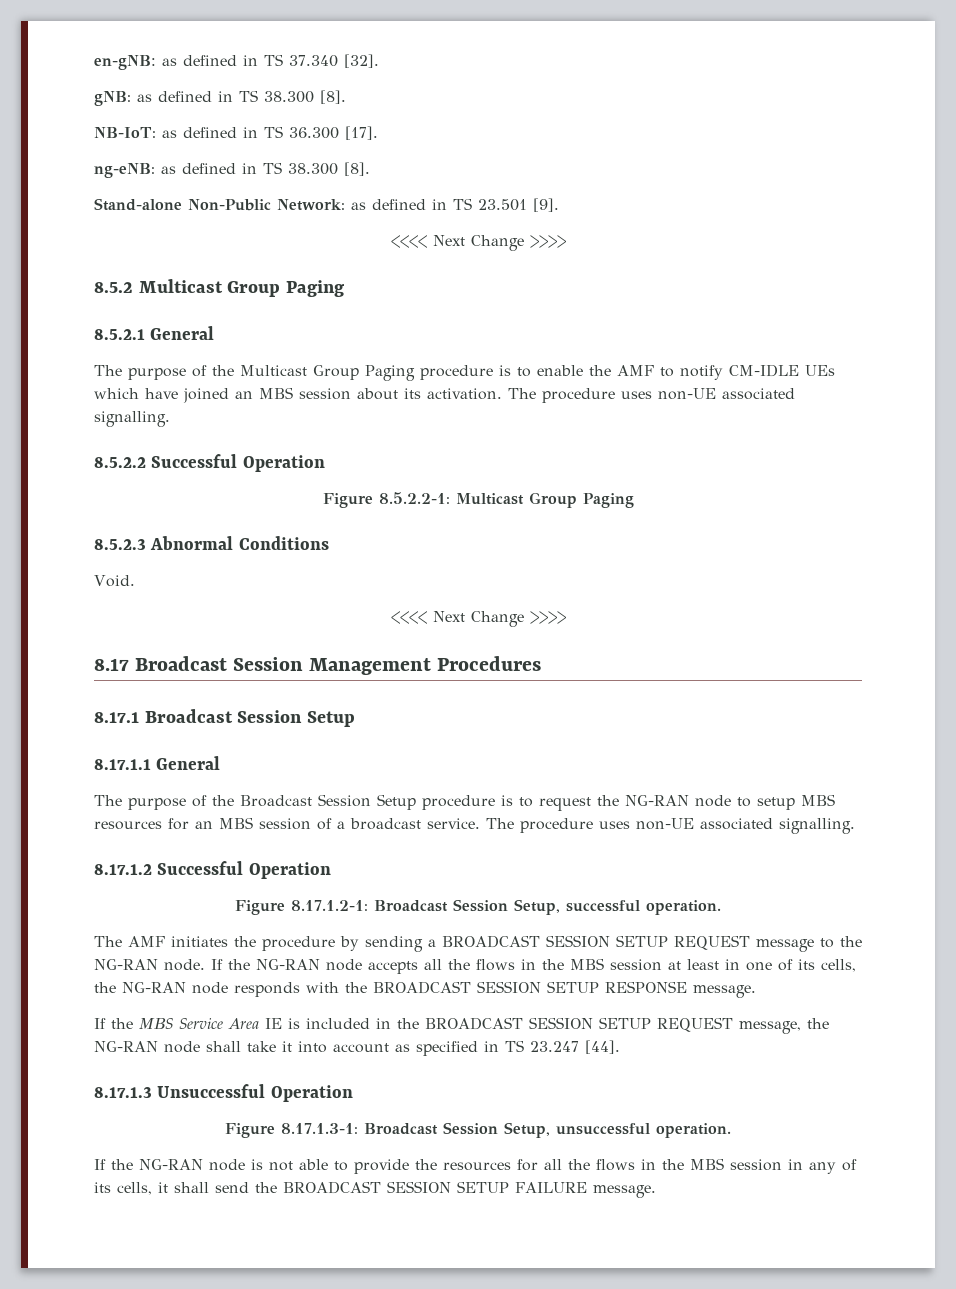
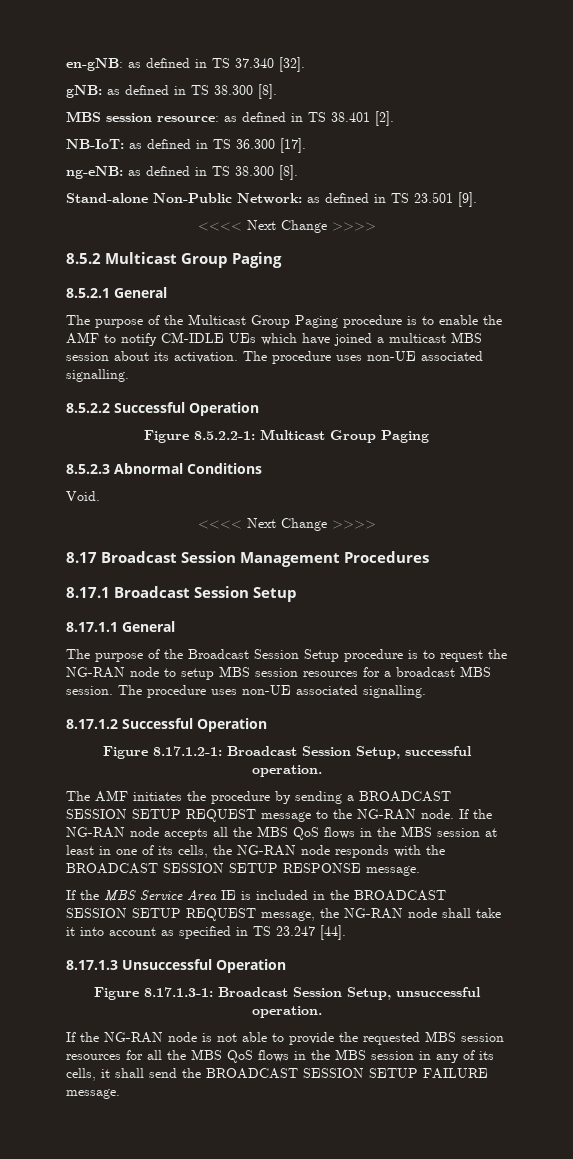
+ MBS session resource: as defined in TS 38.401 [2].
- The purpose of the Multicast Group Paging procedure is to enable the AMF to notify CM-IDLE UEs which have joined an MBS session about its activation.
+ The purpose of the Multicast Group Paging procedure is to enable the AMF to notify CM-IDLE UEs which have joined a multicast MBS session about its activation.
- The purpose of the Broadcast Session Setup procedure is to request the NG-RAN node to setup MBS resources for an MBS session of a broadcast service.
+ The purpose of the Broadcast Session Setup procedure is to request the NG-RAN node to setup MBS session resources for a broadcast MBS session.
- If the NG-RAN node accepts all the flows in the MBS session at least in one of its cells, the NG-RAN node responds with the BROADCAST SESSION SETUP RESPONSE message.
+ If the NG-RAN node accepts all the MBS QoS flows in the MBS session at least in one of its cells, the NG-RAN node responds with the BROADCAST SESSION SETUP RESPONSE message.
- If the NG-RAN node is not able to provide the resources for all the flows in the MBS session in any of its cells, it shall send the BROADCAST SESSION SETUP FAILURE message.
+ If the NG-RAN node is not able to provide the requested MBS session resources for all the MBS QoS flows in the MBS session in any of its cells, it shall send the BROADCAST SESSION SETUP FAILURE message.

